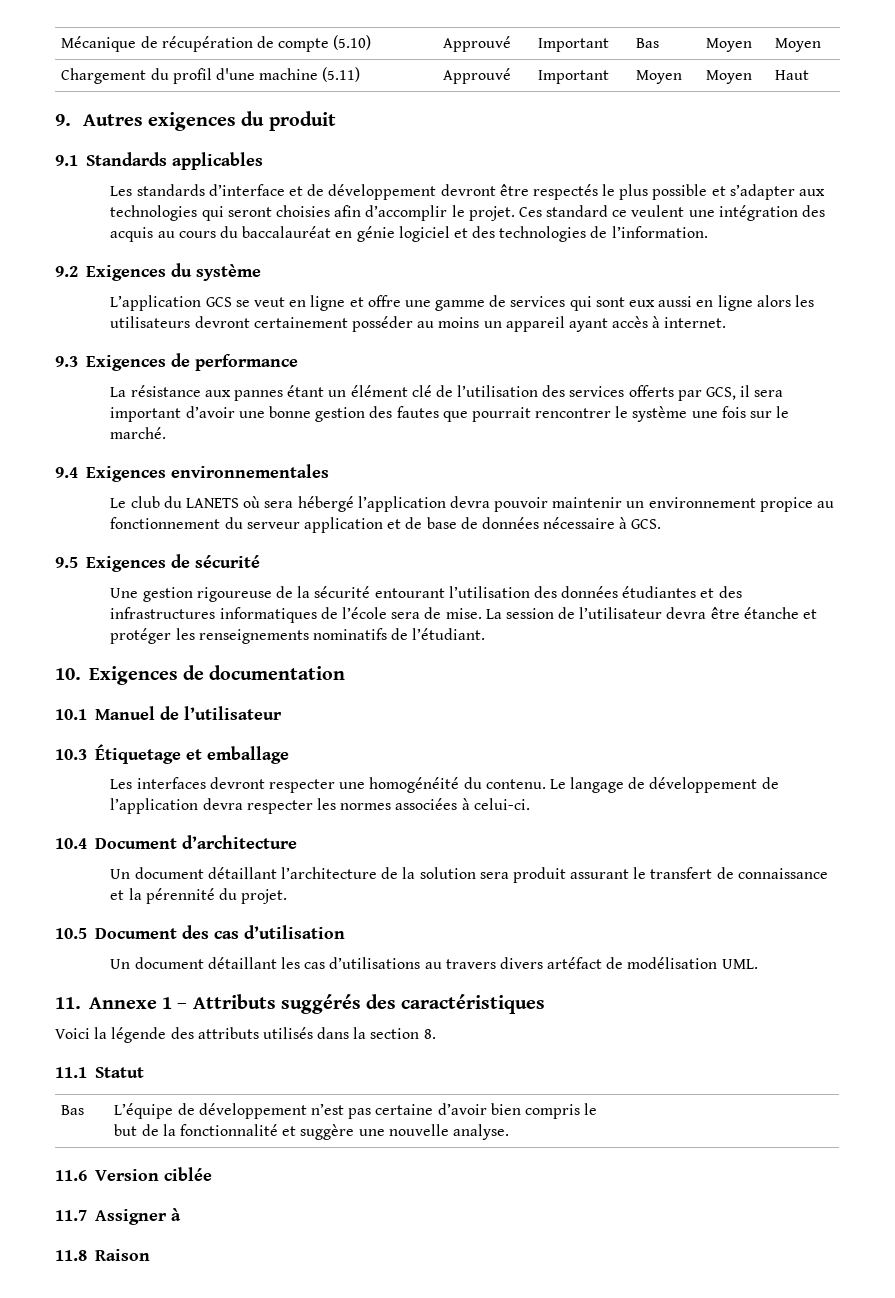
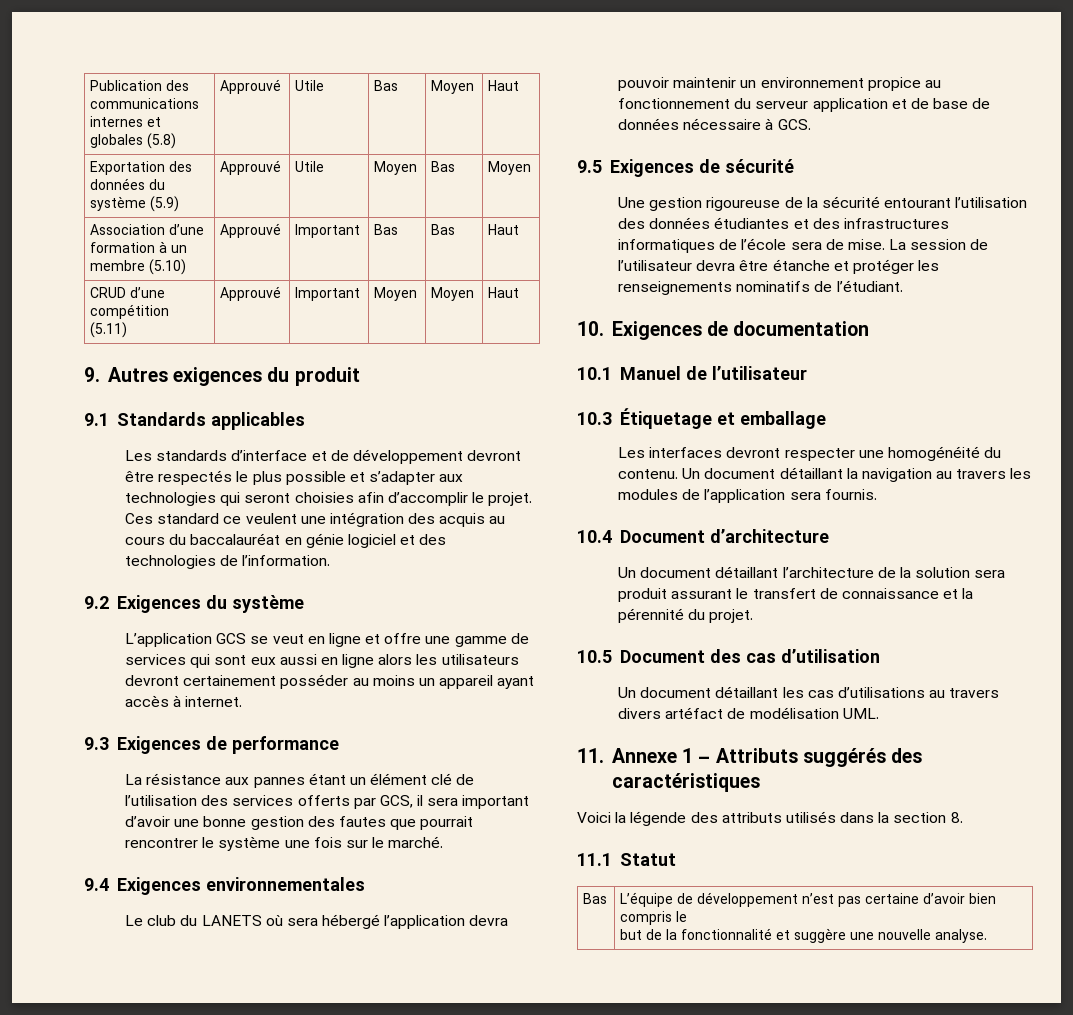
- Mécanique de récupération de compte (5.10) | Approuvé | Important | Bas | Moyen | Moyen
- Chargement du profil d'une machine (5.11) | Approuvé | Important | Moyen | Moyen | Haut
+ Publication des communications internes et globales (5.8) | Approuvé | Utile | Bas | Moyen | Haut
+ Exportation des données du système (5.9) | Approuvé | Utile | Moyen | Bas | Moyen
+ Association d’une formation à un membre (5.10) | Approuvé | Important | Bas | Bas | Haut
+ CRUD d’une compétition (5.11) | Approuvé | Important | Moyen | Moyen | Haut
- Le langage de développement de l’application devra respecter les normes associées à celui-ci.
+ Un document détaillant la navigation au travers les modules de l’application sera fournis.
- 11.6 Version ciblée
- 11.7 Assigner à
- 11.8 Raison

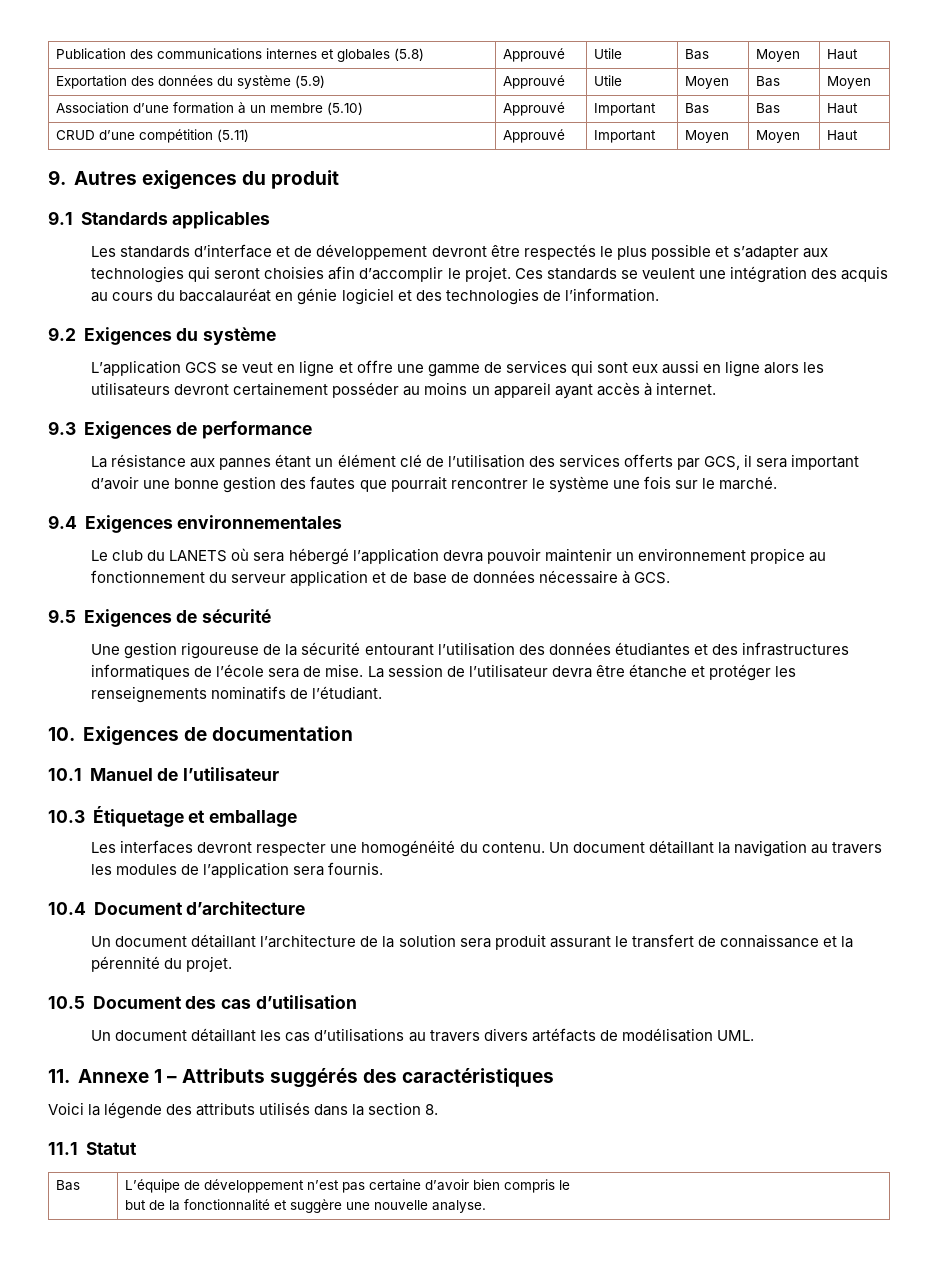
- Ces standard ce veulent une intégration des acquis au cours du baccalauréat en génie logiciel et des technologies de l’information.
+ Ces standards se veulent une intégration des acquis au cours du baccalauréat en génie logiciel et des technologies de l’information.
- Un document détaillant les cas d’utilisations au travers divers artéfact de modélisation UML.
+ Un document détaillant les cas d’utilisations au travers divers artéfacts de modélisation UML.

